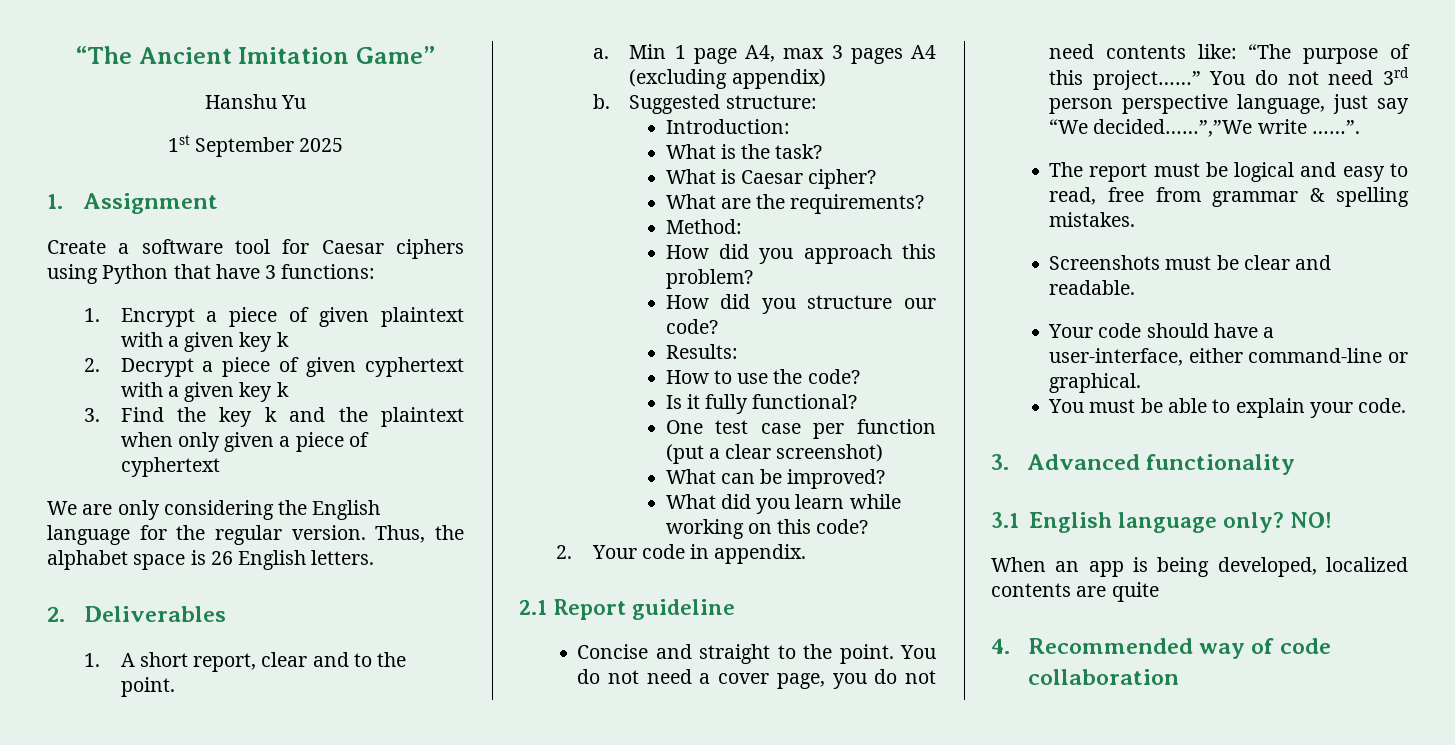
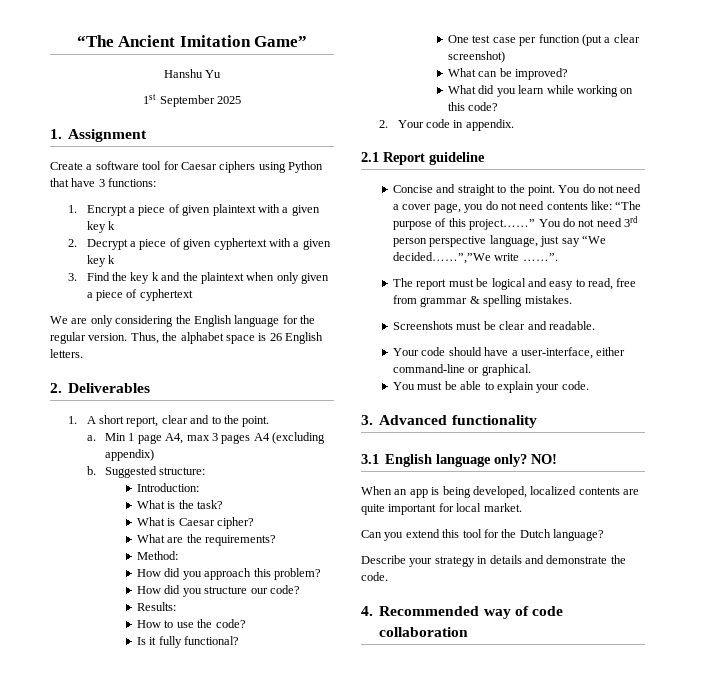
- When an app is being developed, localized contents are quite
+ When an app is being developed, localized contents are quite important for local market.
+ Can you extend this tool for the Dutch language?
+ Describe your strategy in details and demonstrate the code.

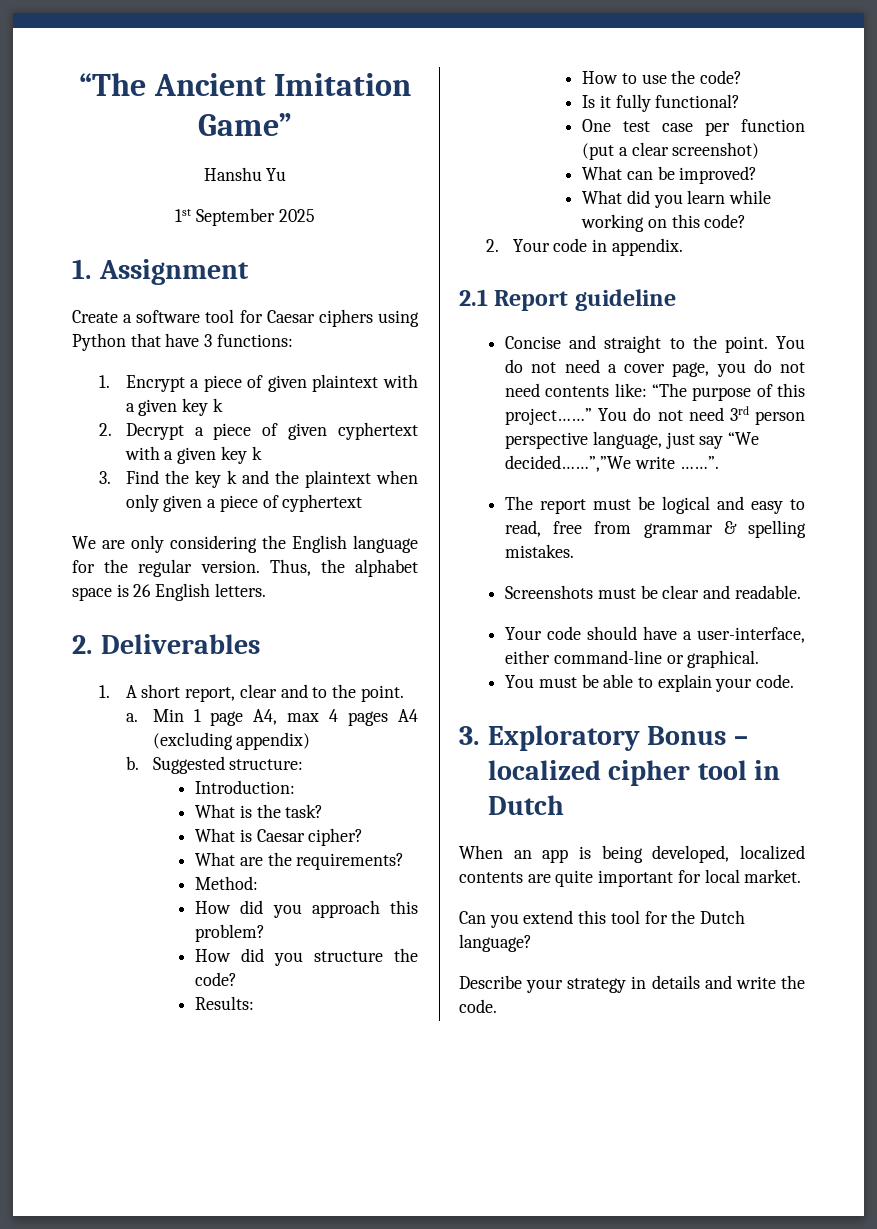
- Min 1 page A4, max 3 pages A4 (excluding appendix)
+ Min 1 page A4, max 4 pages A4 (excluding appendix)
- How did you structure our code?
+ How did you structure the code?
- 3. Advanced functionality
- 3.1 English language only? NO!
+ 3. Exploratory Bonus – localized cipher tool in Dutch
- Describe your strategy in details and demonstrate the code.
+ Describe your strategy in details and write the code.
- 4. Recommended way of code collaboration

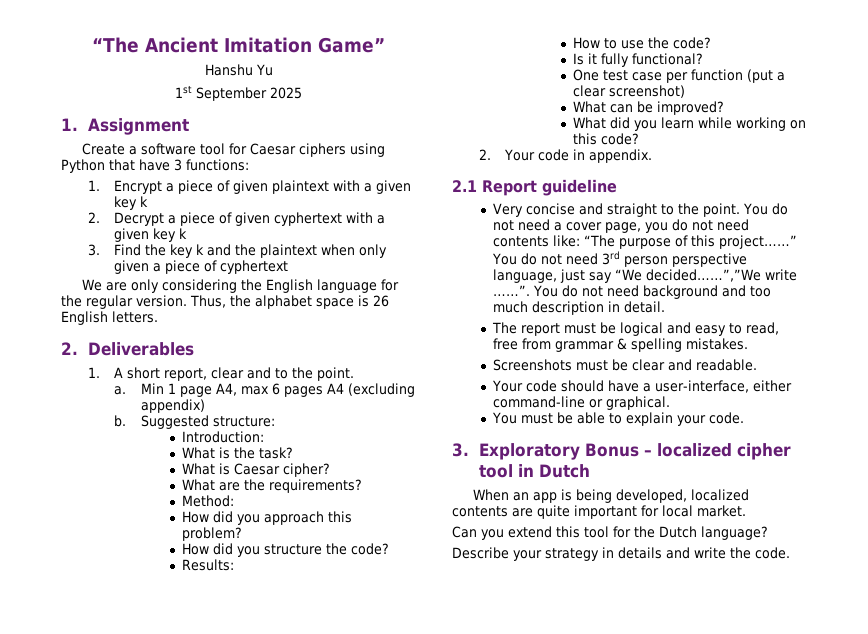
- Min 1 page A4, max 4 pages A4 (excluding appendix)
+ Min 1 page A4, max 6 pages A4 (excluding appendix)
- Concise and straight to the point.
+ Very concise and straight to the point.
+ You do not need background and too much description in detail.

